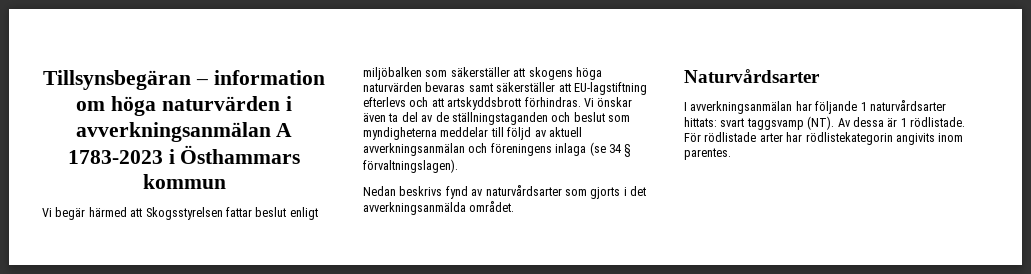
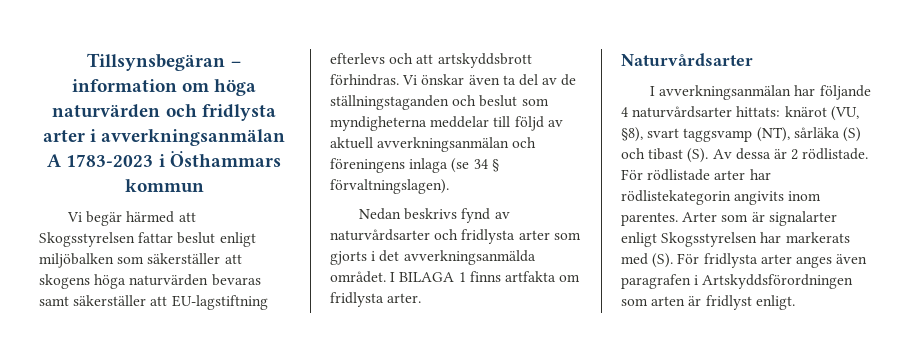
- Tillsynsbegäran – information om höga naturvärden i avverkningsanmälan A 1783-2023 i Östhammars kommun
+ Tillsynsbegäran – information om höga naturvärden och fridlysta arter i avverkningsanmälan A 1783-2023 i Östhammars kommun
- Nedan beskrivs fynd av naturvårdsarter som gjorts i det avverkningsanmälda området.
+ Nedan beskrivs fynd av naturvårdsarter och fridlysta arter som gjorts i det avverkningsanmälda området. I BILAGA 1 finns artfakta om fridlysta arter.
- I avverkningsanmälan har följande 1 naturvårdsarter hittats: svart taggsvamp (NT). Av dessa är 1 rödlistade.
+ I avverkningsanmälan har följande 4 naturvårdsarter hittats: knärot (VU, §8), svart taggsvamp (NT), sårläka (S) och tibast (S). Av dessa är 2 rödlistade.
+ Arter som är signalarter enligt Skogsstyrelsen har markerats med (S). För fridlysta arter anges även paragrafen i Artskyddsförordningen som arten är fridlyst enligt.

